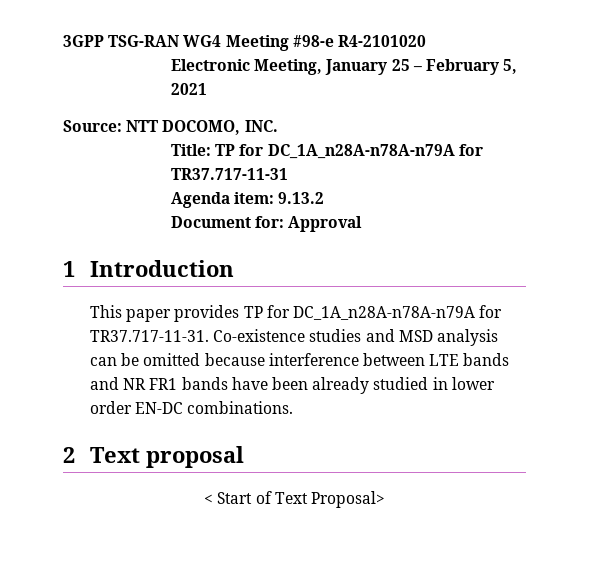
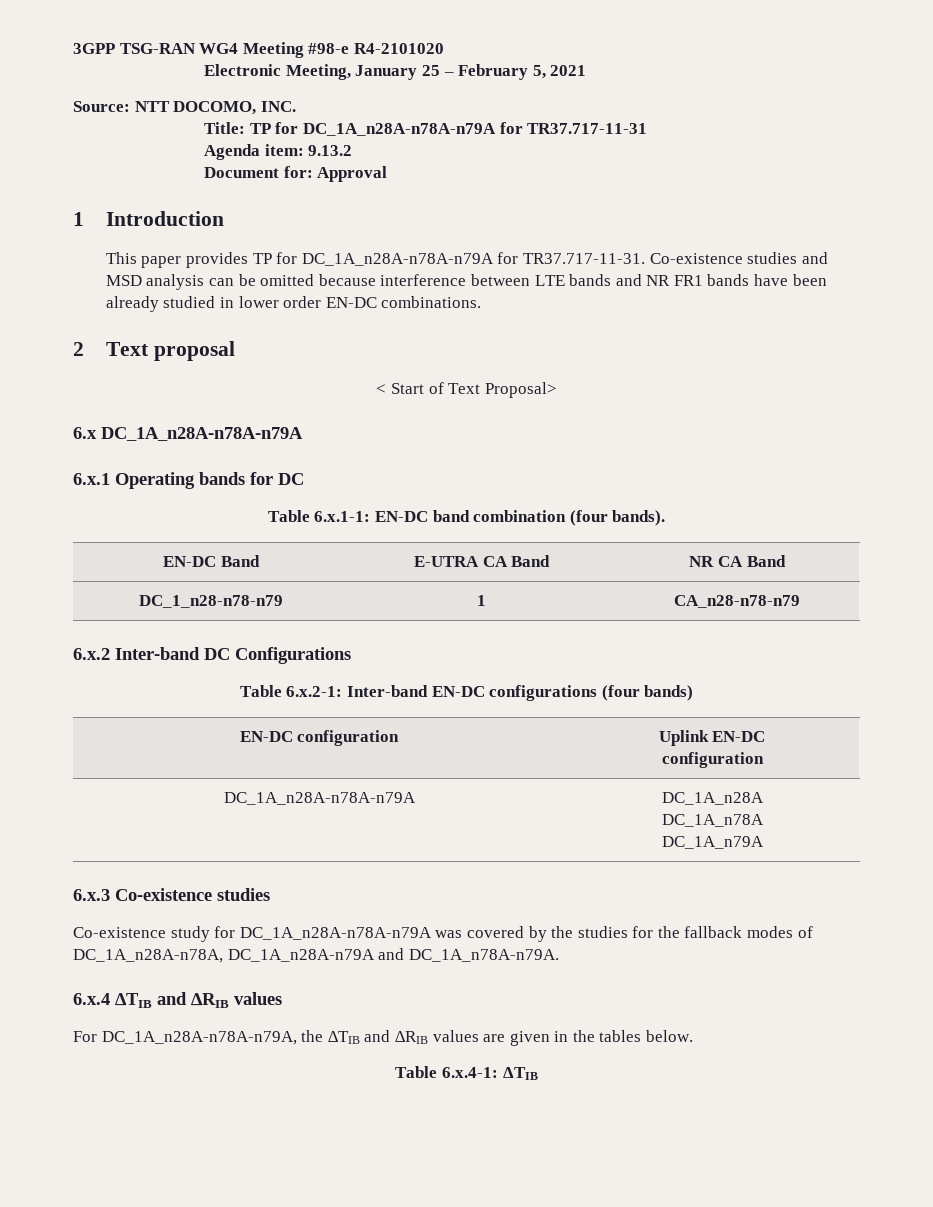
+ 6.x DC_1A_n28A-n78A-n79A
+ 6.x.1 Operating bands for DC
+ Table 6.x.1-1: EN-DC band combination (four bands).
+ EN-DC Band | E-UTRA CA Band | NR CA Band
+ DC_1_n28-n78-n79 | 1 | CA_n28-n78-n79
+ 6.x.2 Inter-band DC Configurations
+ Table 6.x.2-1: Inter-band EN-DC configurations (four bands)
+ EN-DC configuration | Uplink EN-DC
+ configuration
+ DC_1A_n28A-n78A-n79A | DC_1A_n28A
+ DC_1A_n78A
+ DC_1A_n79A
+ 6.x.3 Co-existence studies
+ Co-existence study for DC_1A_n28A-n78A-n79A was covered by the studies for the fallback modes of DC_1A_n28A-n78A, DC_1A_n28A-n79A and DC_1A_n78A-n79A.
+ 6.x.4 ∆TIB and ∆RIB values
+ For DC_1A_n28A-n78A-n79A, the ∆TIB and ∆RIB values are given in the tables below.
+ Table 6.x.4-1: ΔTIB

